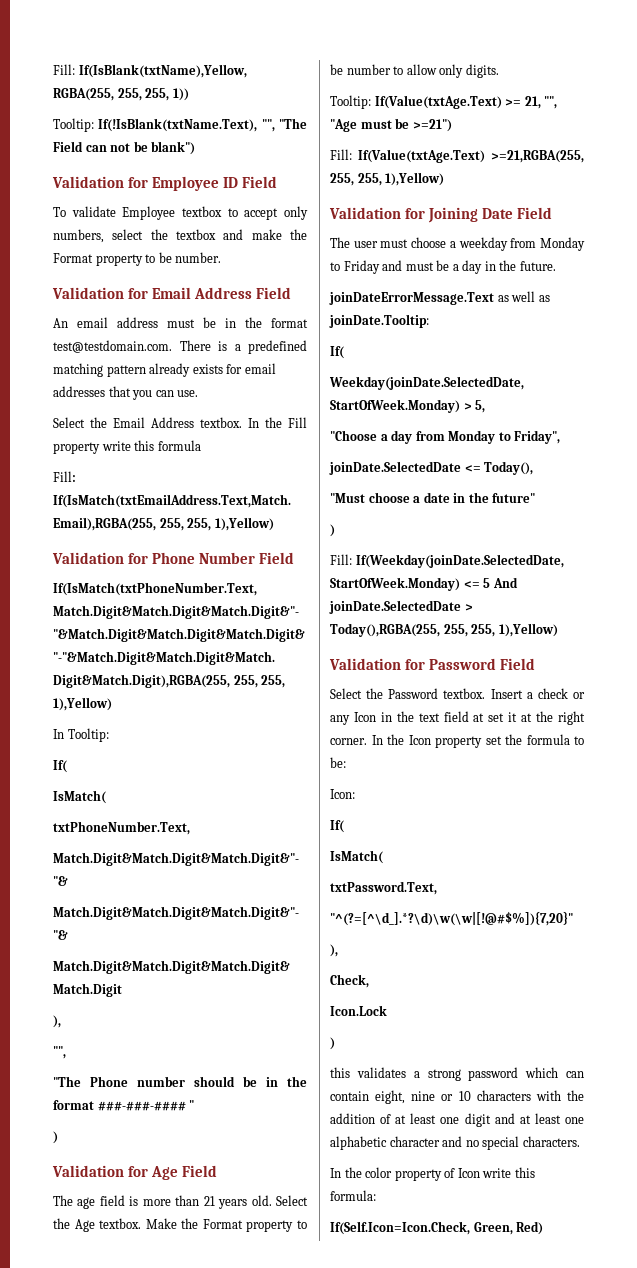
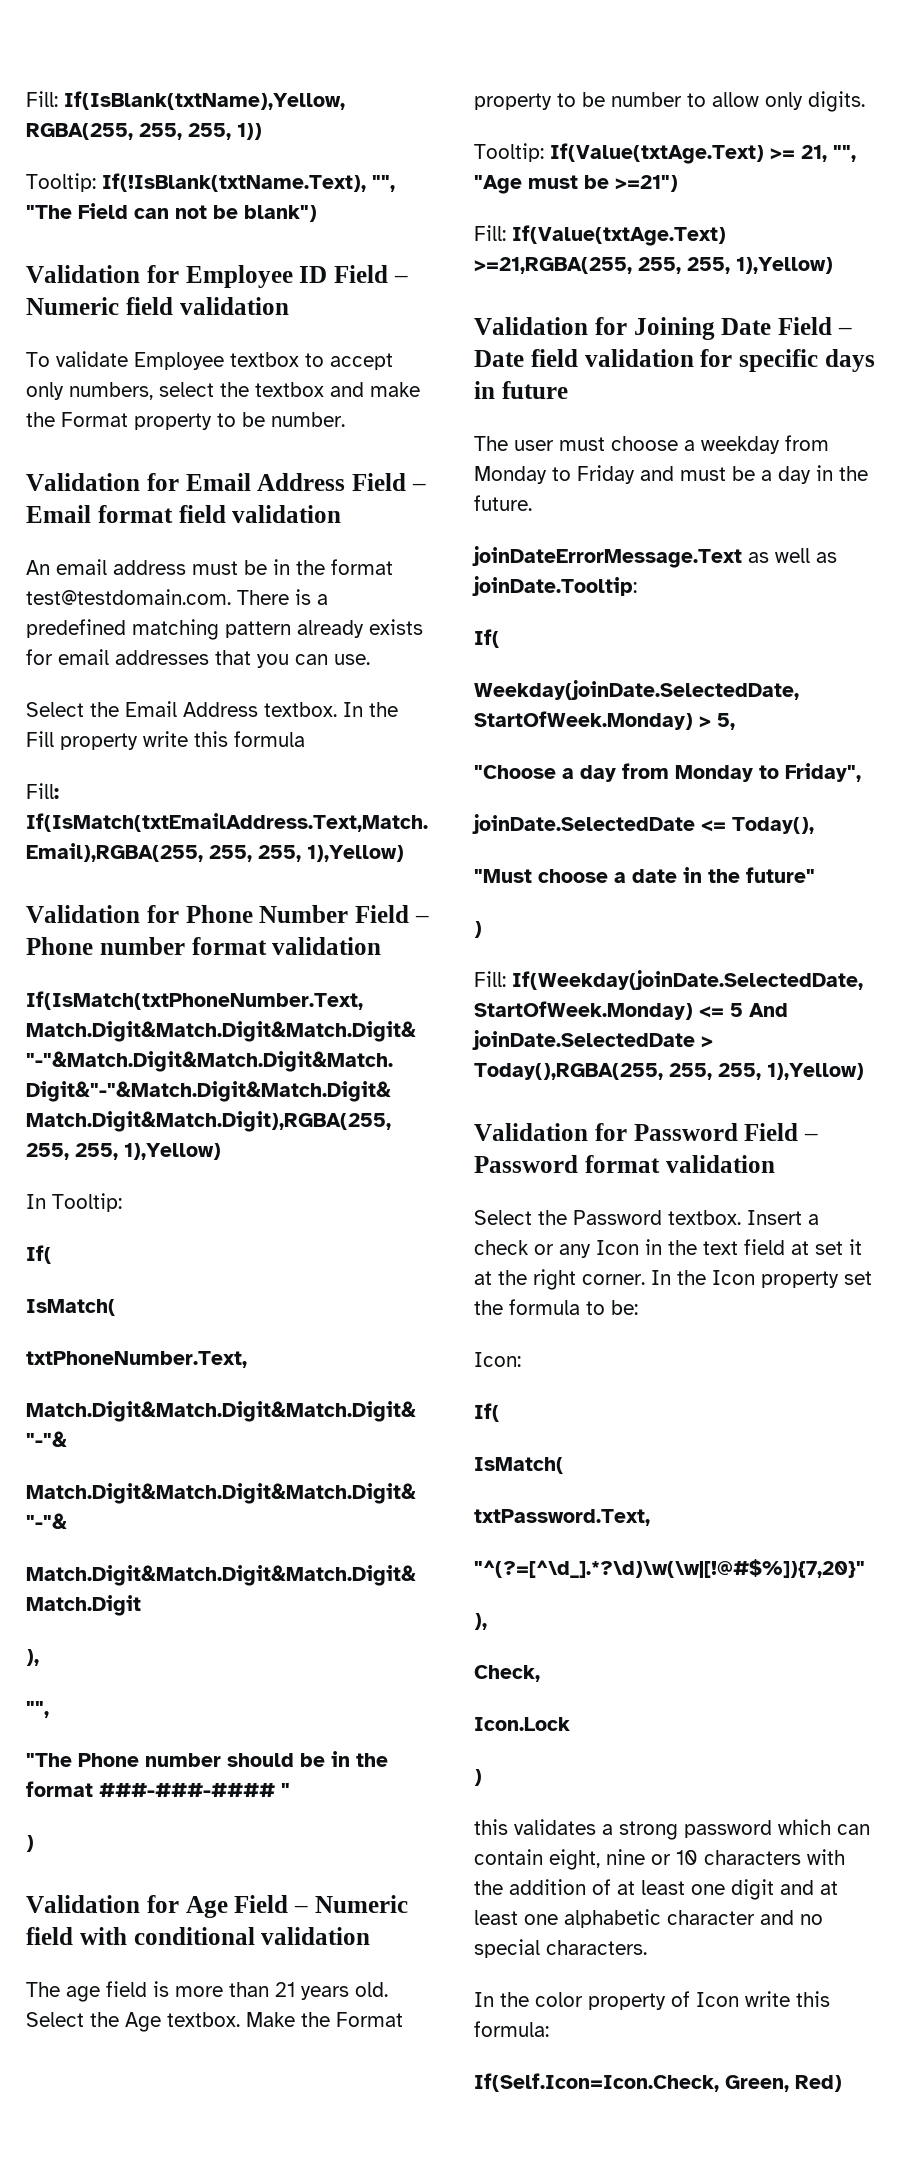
- Validation for Employee ID Field
+ Validation for Employee ID Field – Numeric field validation
- Validation for Email Address Field
+ Validation for Email Address Field – Email format field validation
- Validation for Phone Number Field
+ Validation for Phone Number Field – Phone number format validation
- Validation for Age Field
+ Validation for Age Field – Numeric field with conditional validation
- Validation for Joining Date Field
+ Validation for Joining Date Field – Date field validation for specific days in future
- Validation for Password Field
+ Validation for Password Field – Password format validation

